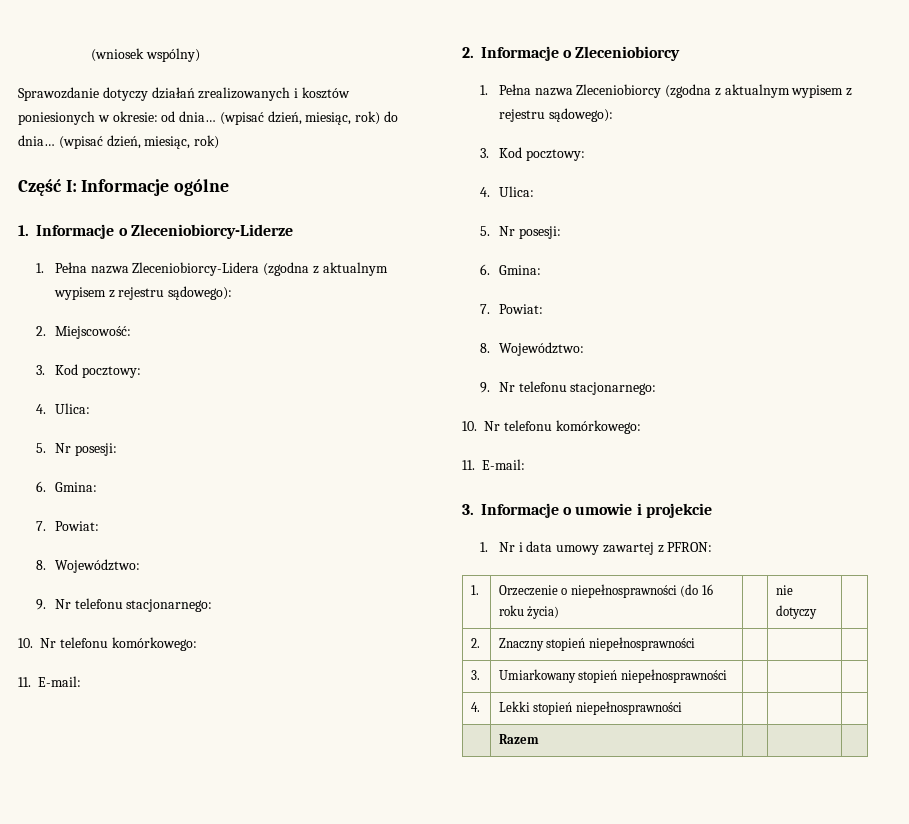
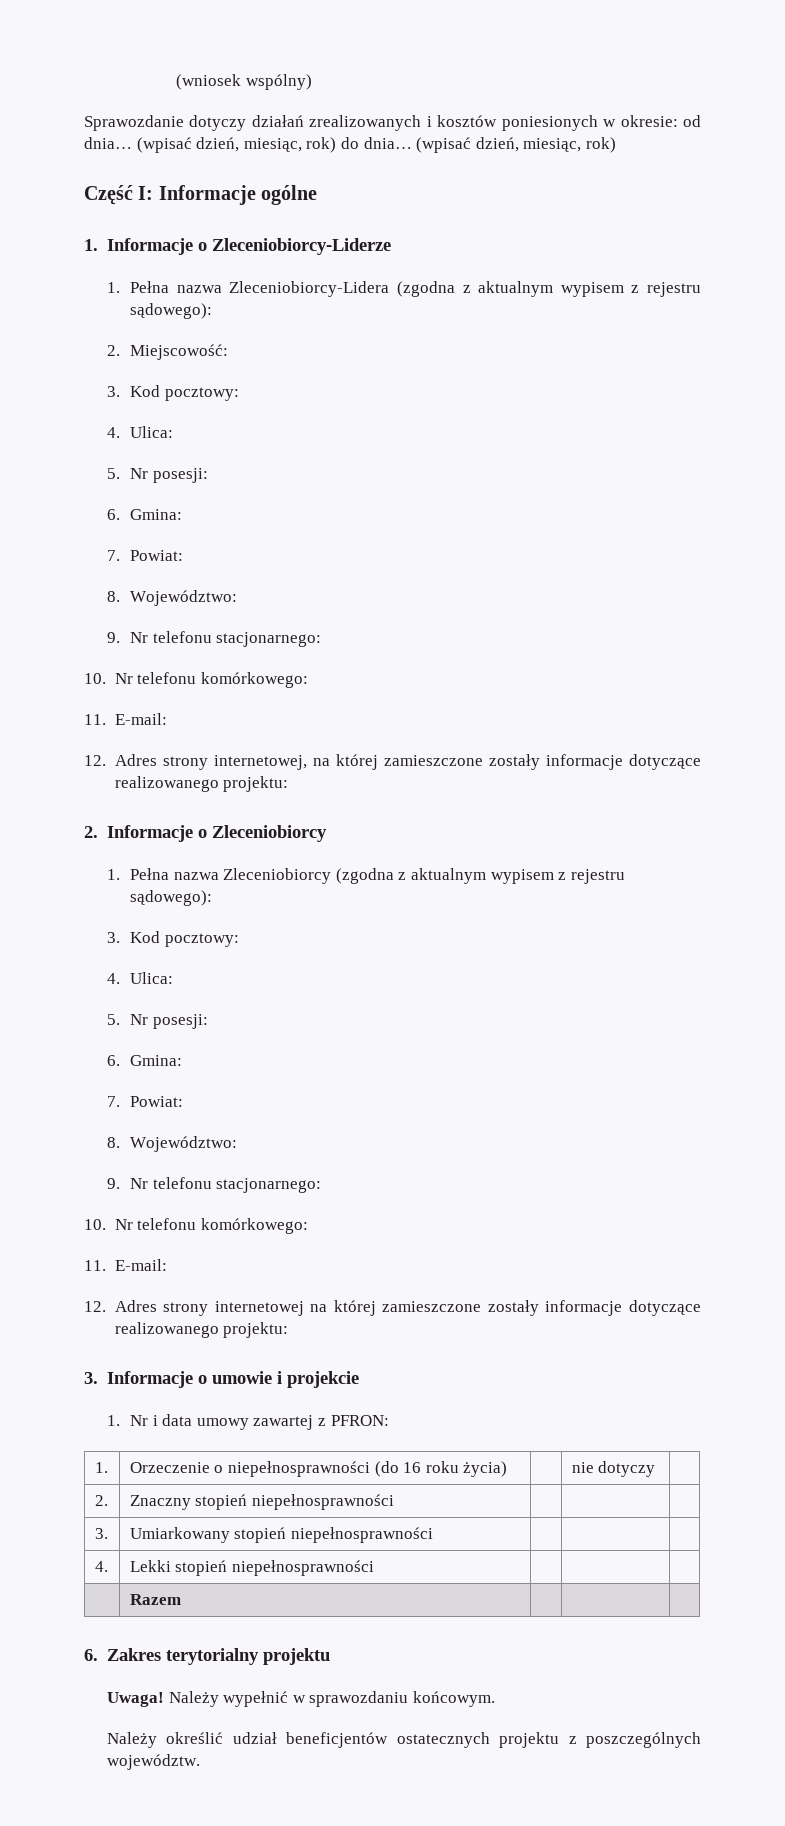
+ 12. Adres strony internetowej, na której zamieszczone zostały informacje dotyczące realizowanego projektu:
+ 12. Adres strony internetowej na której zamieszczone zostały informacje dotyczące realizowanego projektu:
+ 6. Zakres terytorialny projektu
+ Uwaga! Należy wypełnić w sprawozdaniu końcowym.
+ Należy określić udział beneficjentów ostatecznych projektu z poszczególnych województw.

